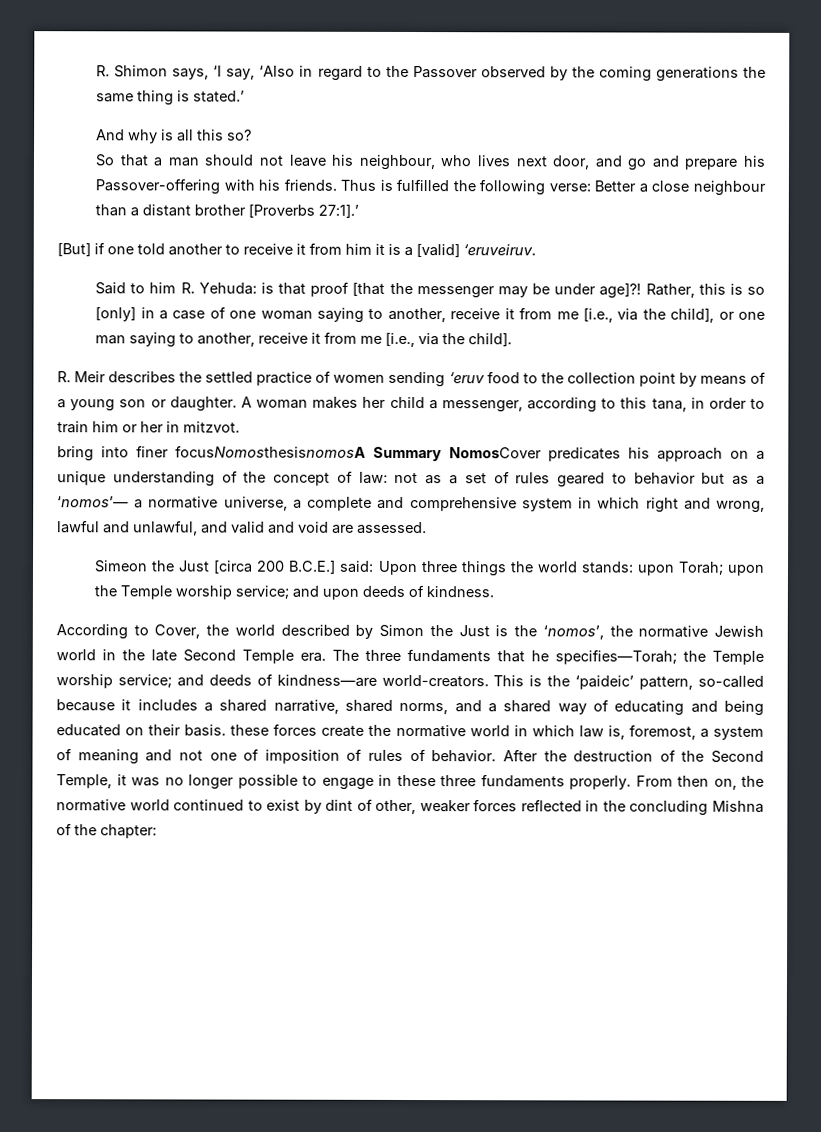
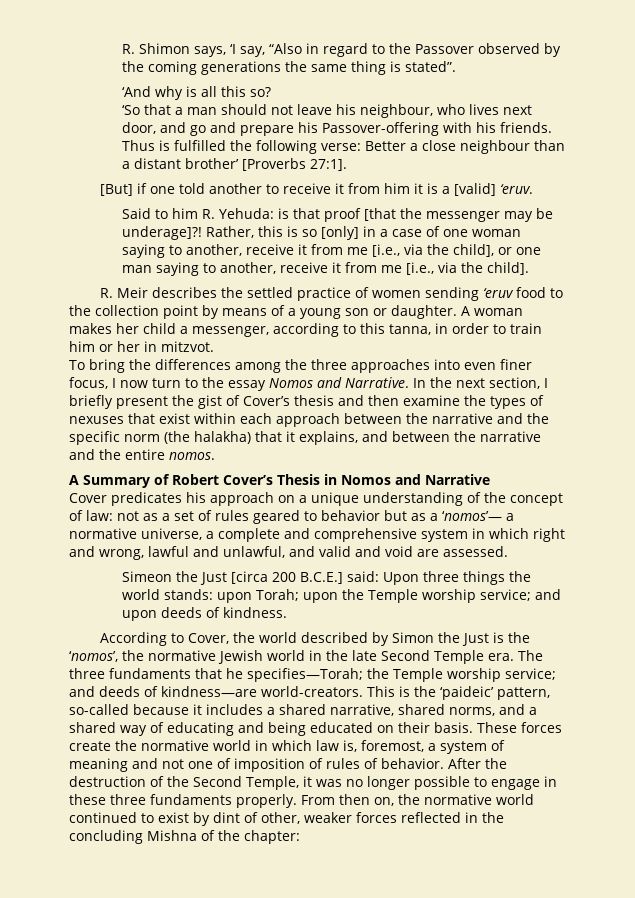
- R. Shimon says, ‘I say, ‘Also in regard to the Passover observed by the coming generations the same thing is stated.’
- And why is all this so?
+ R. Shimon says, ‘I say, “Also in regard to the Passover observed by the coming generations the same thing is stated”.
+ ‘And why is all this so?
- So that a man should not leave his neighbour, who lives next door, and go and prepare his Passover-offering with his friends.
+ ‘So that a man should not leave his neighbour, who lives next door, and go and prepare his Passover-offering with his friends.
- Thus is fulfilled the following verse: Better a close neighbour than a distant brother [Proverbs 27:1].’
+ Thus is fulfilled the following verse: Better a close neighbour than a distant brother’ [Proverbs 27:1].
- [But] if one told another to receive it from him it is a [valid] ‘eruveiruv.
+ [But] if one told another to receive it from him it is a [valid] ‘eruv.
- Said to him R. Yehuda: is that proof [that the messenger may be under age]?!
+ Said to him R. Yehuda: is that proof [that the messenger may be underage]?!
- A woman makes her child a messenger, according to this tana, in order to train him or her in mitzvot.
+ A woman makes her child a messenger, according to this tanna, in order to train him or her in mitzvot.
- bring into finer focusNomosthesisnomosA Summary NomosCover predicates his approach on a unique understanding of the concept of law: not as a set of rules geared to behavior but as a ‘nomos’— a normative universe, a complete and comprehensive system in which right and wrong, lawful and unlawful, and valid and void are assessed.
+ To bring the differences among the three approaches into even finer focus, I now turn to the essay Nomos and Narrative. In the next section, I briefly present the gist of Cover’s thesis and then examine the types of nexuses that exist within each approach between the narrative and the specific norm (the halakha) that it explains, and between the narrative and the entire nomos.
+ A Summary of Robert Cover’s Thesis in Nomos and Narrative
+ Cover predicates his approach on a unique understanding of the concept of law: not as a set of rules geared to behavior but as a ‘nomos’— a normative universe, a complete and comprehensive system in which right and wrong, lawful and unlawful, and valid and void are assessed.
- This is the ‘paideic’ pattern, so-called because it includes a shared narrative, shared norms, and a shared way of educating and being educated on their basis. these forces create the normative world in which law is, foremost, a system of meaning and not one of imposition of rules of behavior.
+ This is the ‘paideic’ pattern, so-called because it includes a shared narrative, shared norms, and a shared way of educating and being educated on their basis. These forces create the normative world in which law is, foremost, a system of meaning and not one of imposition of rules of behavior.

